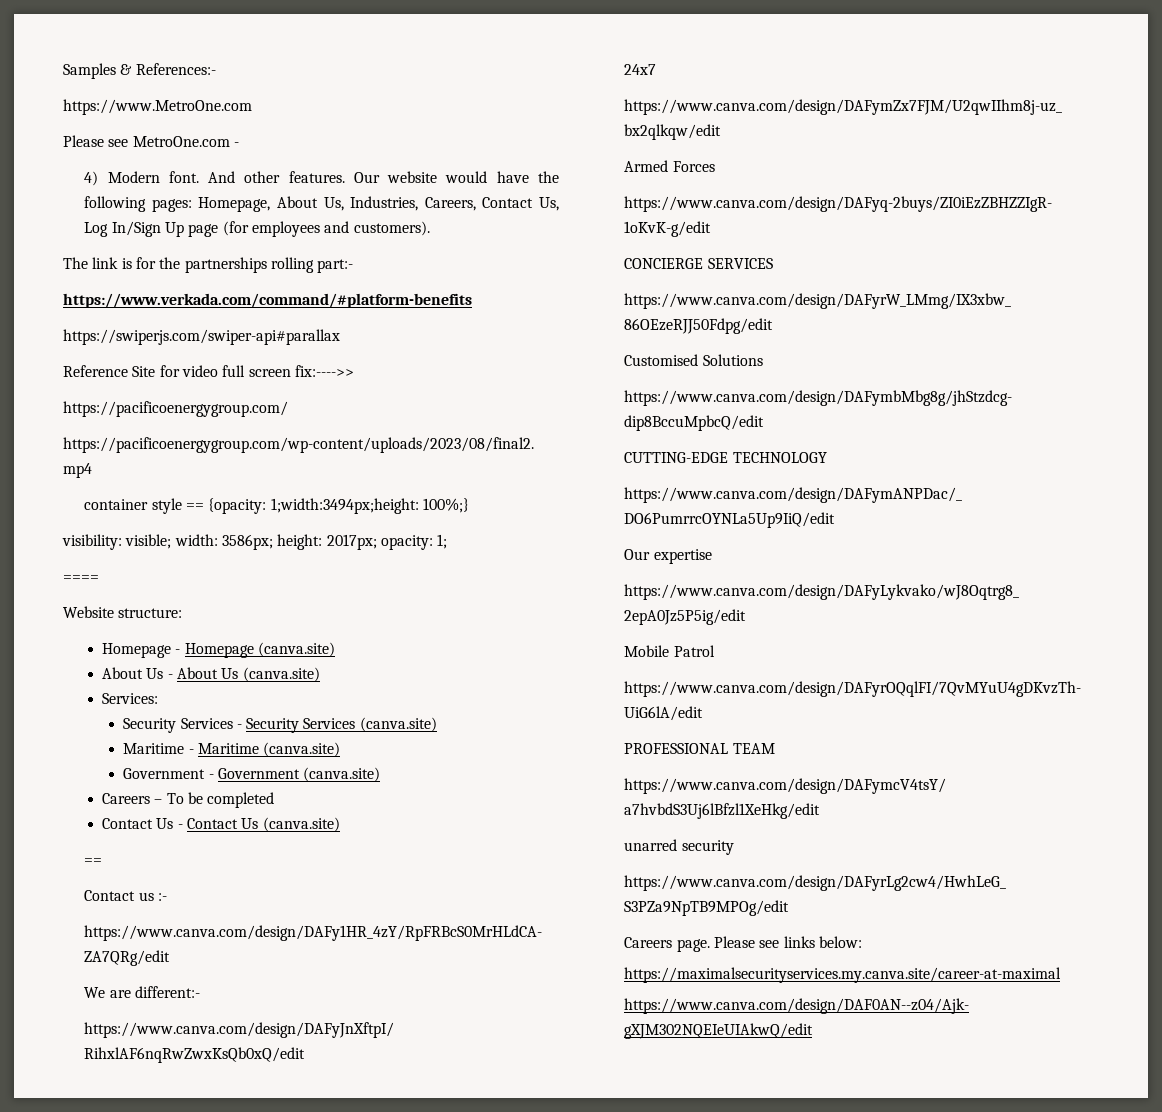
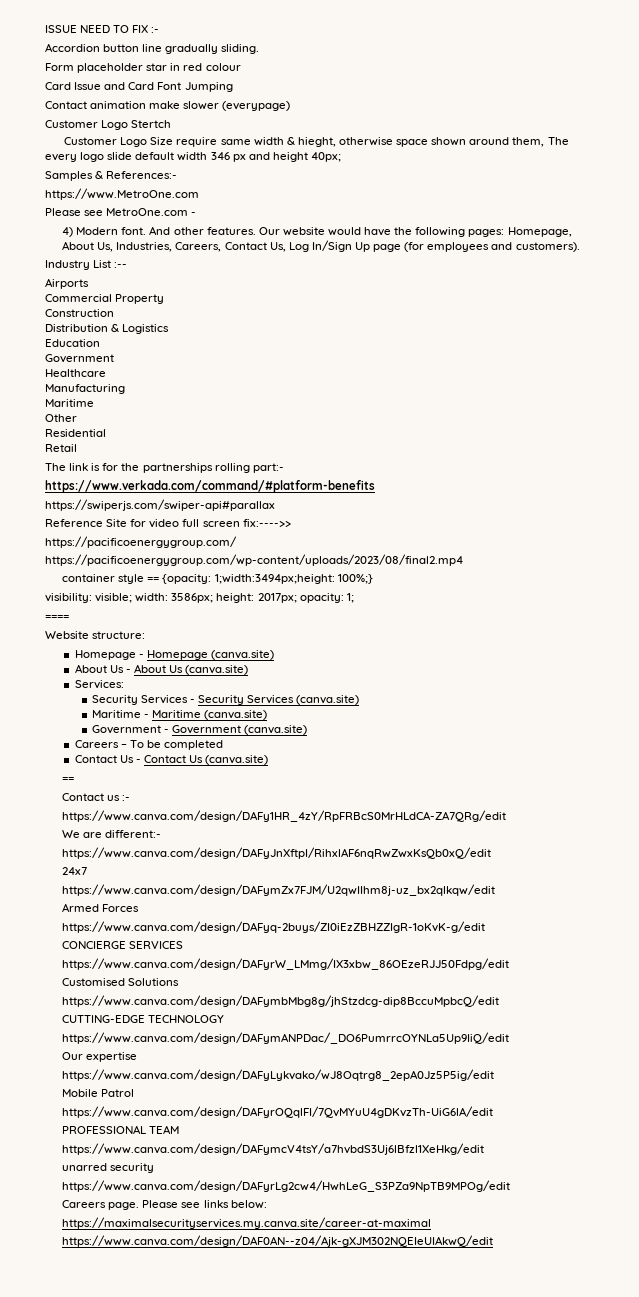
+ ISSUE NEED TO FIX :-
+ Accordion button line gradually sliding.
+ Form placeholder star in red colour
+ Card Issue and Card Font Jumping
+ Contact animation make slower (everypage)
+ Customer Logo Stertch
+ Customer Logo Size require same width & hieght, otherwise space shown around them, The every logo slide default width 346 px and height 40px;
+ Industry List :--
+ Airports
+ Commercial Property
+ Construction
+ Distribution & Logistics
+ Education
+ Government
+ Healthcare
+ Manufacturing
+ Maritime
+ Other
+ Residential
+ Retail

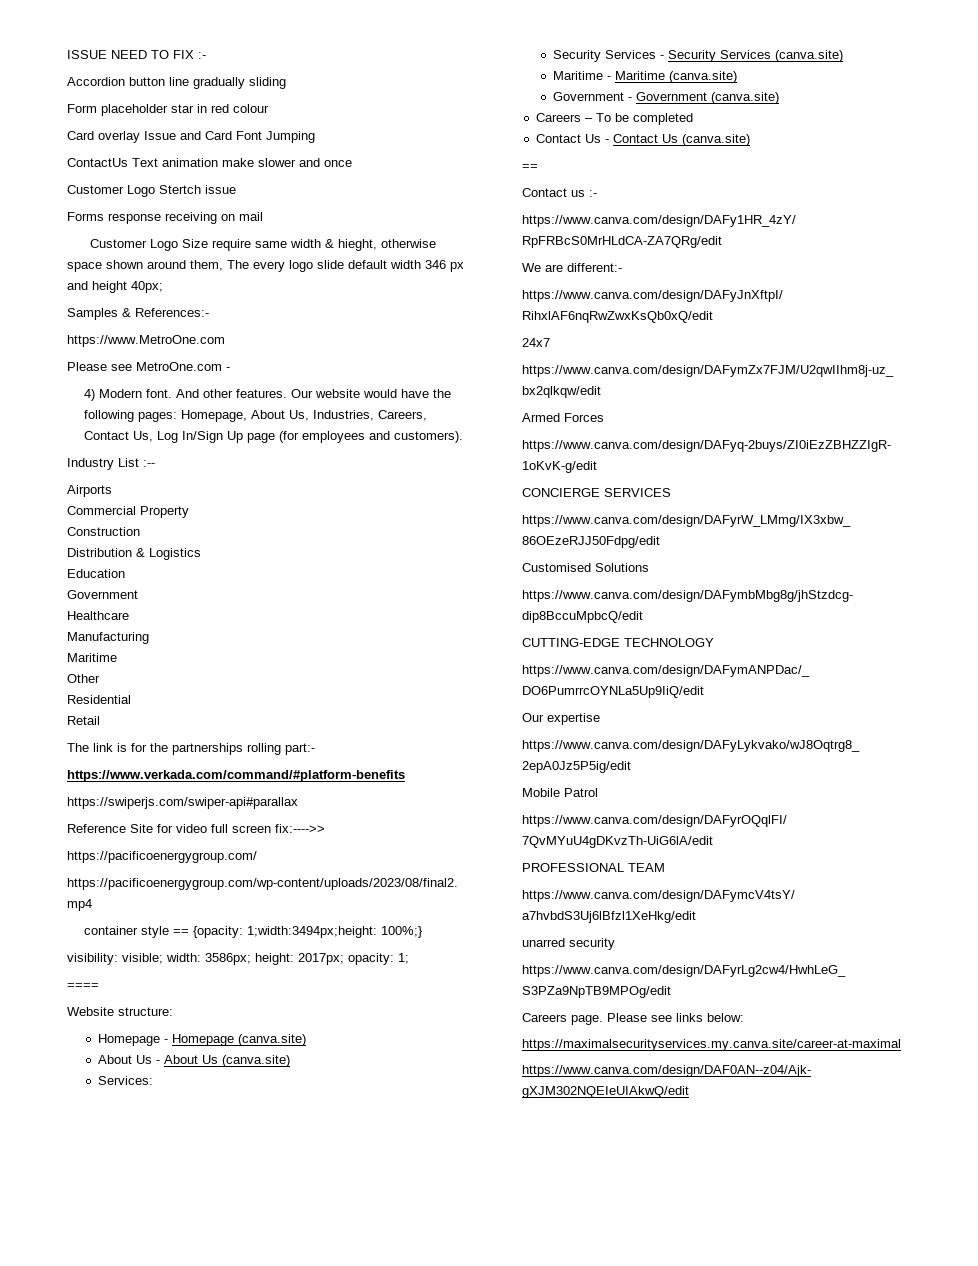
- Accordion button line gradually sliding.
+ Accordion button line gradually sliding
- Card Issue and Card Font Jumping
+ Card overlay Issue and Card Font Jumping
- Contact animation make slower (everypage)
+ ContactUs Text animation make slower and once
- Customer Logo Stertch
+ Customer Logo Stertch issue
+ Forms response receiving on mail

